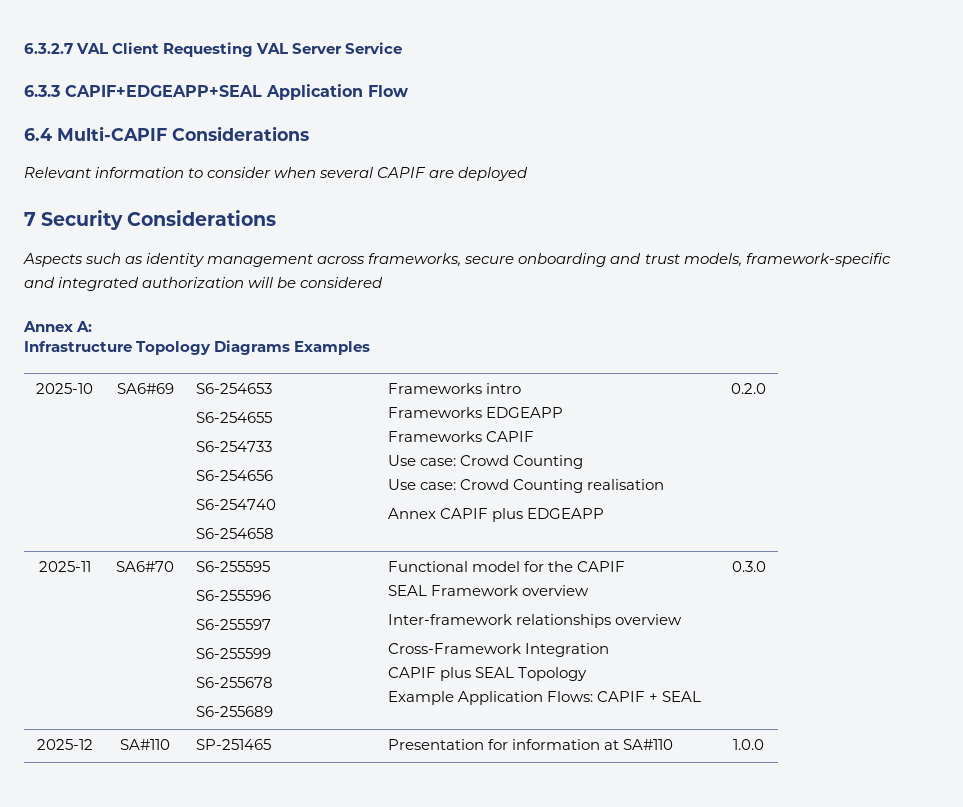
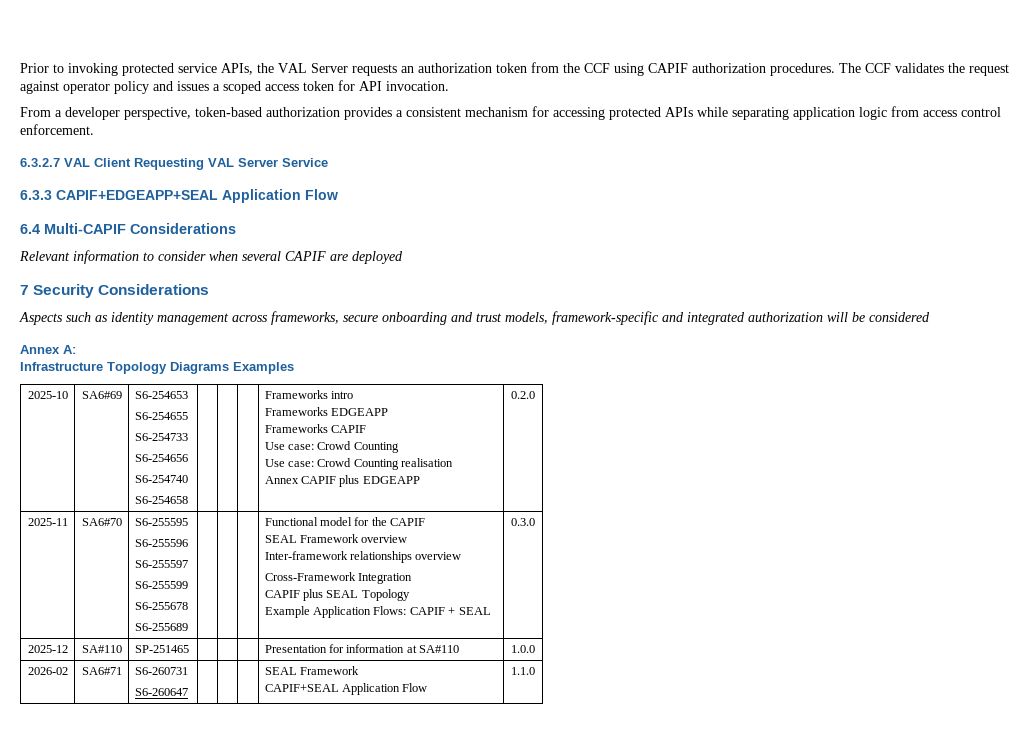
+ Prior to invoking protected service APIs, the VAL Server requests an authorization token from the CCF using CAPIF authorization procedures. The CCF validates the request against operator policy and issues a scoped access token for API invocation.
+ From a developer perspective, token-based authorization provides a consistent mechanism for accessing protected APIs while separating application logic from access control enforcement.
+ 2026-02 | SA6#71 | S6-260731
+ S6-260647 | | | | SEAL Framework
+ CAPIF+SEAL Application Flow | 1.1.0

